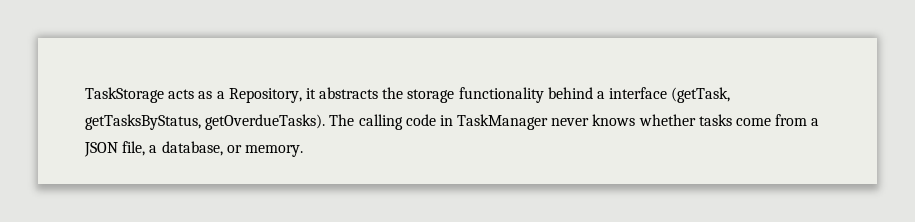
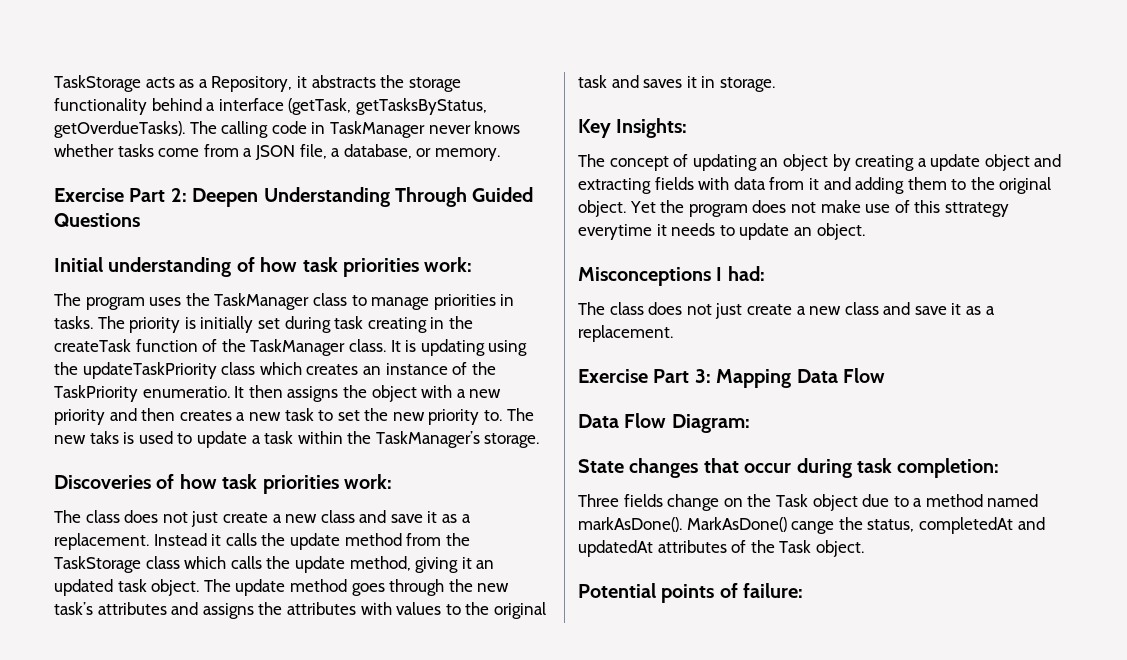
+ Exercise Part 2: Deepen Understanding Through Guided Questions
+ Initial understanding of how task priorities work:
+ The program uses the TaskManager class to manage priorities in tasks. The priority is initially set during task creating in the createTask function of the TaskManager class. It is updating using the updateTaskPriority class which creates an instance of the TaskPriority enumeratio. It then assigns the object with a new priority and then creates a new task to set the new priority to. The new taks is used to update a task within the TaskManager’s storage.
+ Discoveries of how task priorities work:
+ The class does not just create a new class and save it as a replacement. Instead it calls the update method from the TaskStorage class which calls the update method, giving it an updated task object. The update method goes through the new task’s attributes and assigns the attributes with values to the original task and saves it in storage.
+ Key Insights:
+ The concept of updating an object by creating a update object and extracting fields with data from it and adding them to the original object. Yet the program does not make use of this sttrategy everytime it needs to update an object.
+ Misconceptions I had:
+ The class does not just create a new class and save it as a replacement.
+ Exercise Part 3: Mapping Data Flow
+ Data Flow Diagram:
+ State changes that occur during task completion:
+ Three fields change on the Task object due to a method named markAsDone(). MarkAsDone() cange the status, completedAt and updatedAt attributes of the Task object.
+ Potential points of failure:

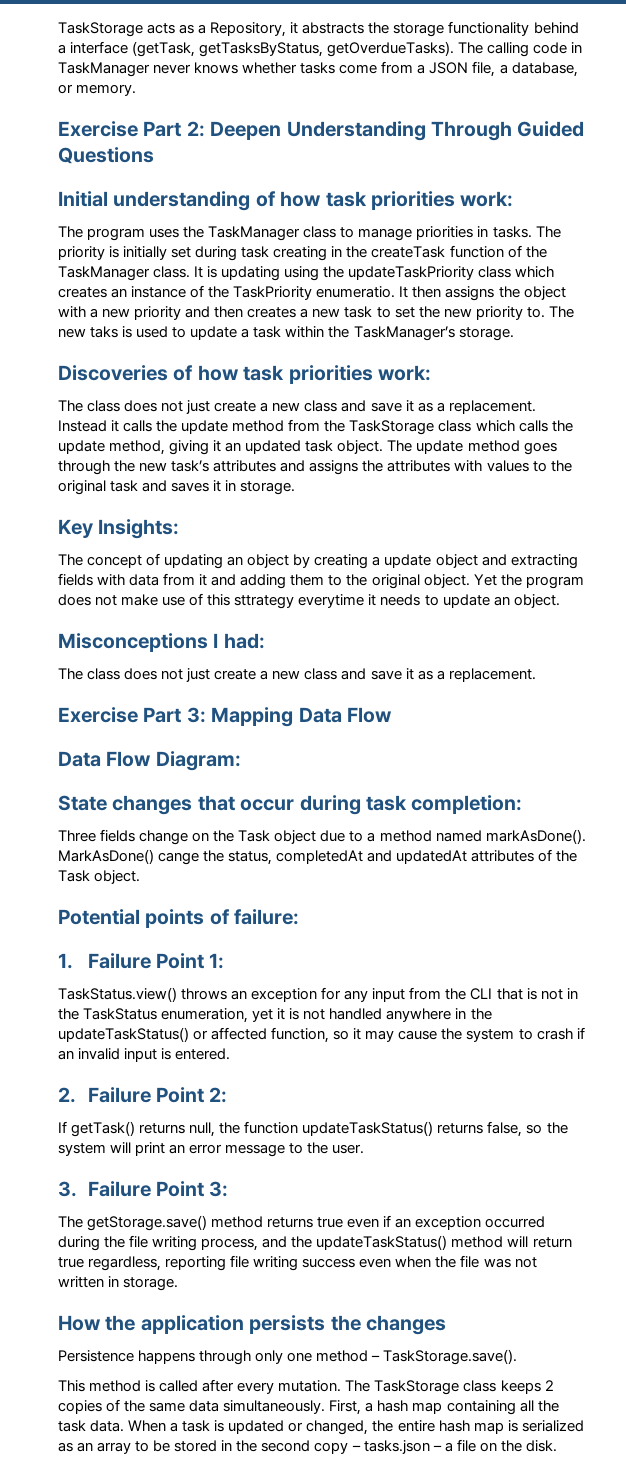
+ 1. Failure Point 1:
+ TaskStatus.view() throws an exception for any input from the CLI that is not in the TaskStatus enumeration, yet it is not handled anywhere in the updateTaskStatus() or affected function, so it may cause the system to crash if an invalid input is entered.
+ 2. Failure Point 2:
+ If getTask() returns null, the function updateTaskStatus() returns false, so the system will print an error message to the user.
+ 3. Failure Point 3:
+ The getStorage.save() method returns true even if an exception occurred during the file writing process, and the updateTaskStatus() method will return true regardless, reporting file writing success even when the file was not written in storage.
+ How the application persists the changes
+ Persistence happens through only one method – TaskStorage.save().
+ This method is called after every mutation. The TaskStorage class keeps 2 copies of the same data simultaneously. First, a hash map containing all the task data. When a task is updated or changed, the entire hash map is serialized as an array to be stored in the second copy – tasks.json – a file on the disk.

